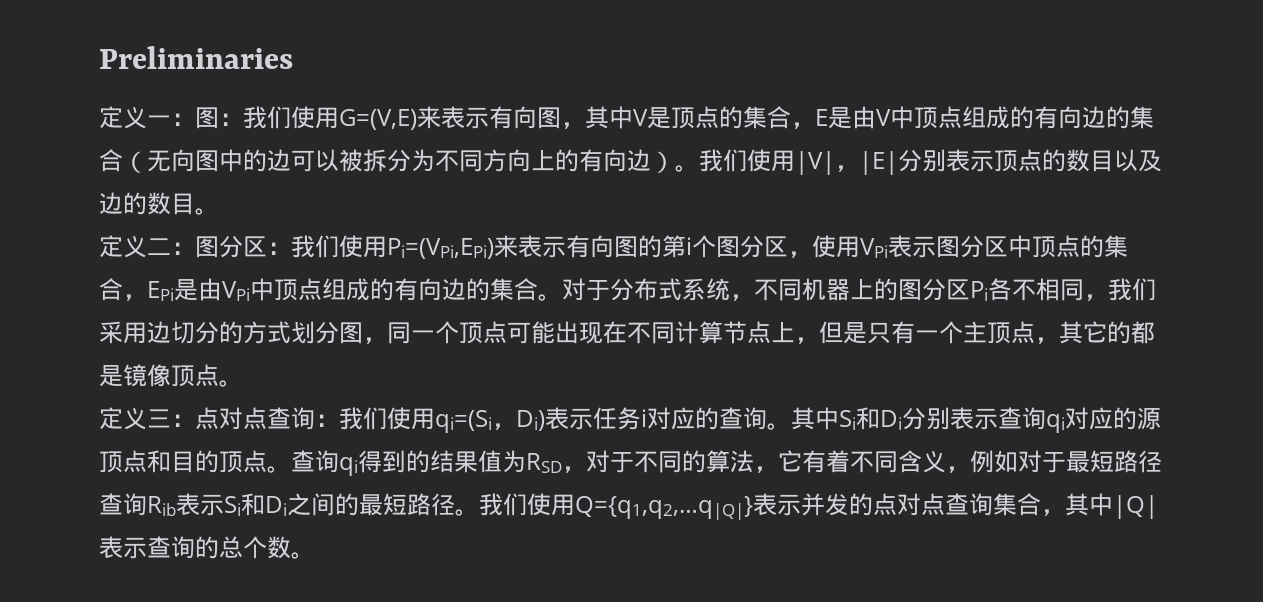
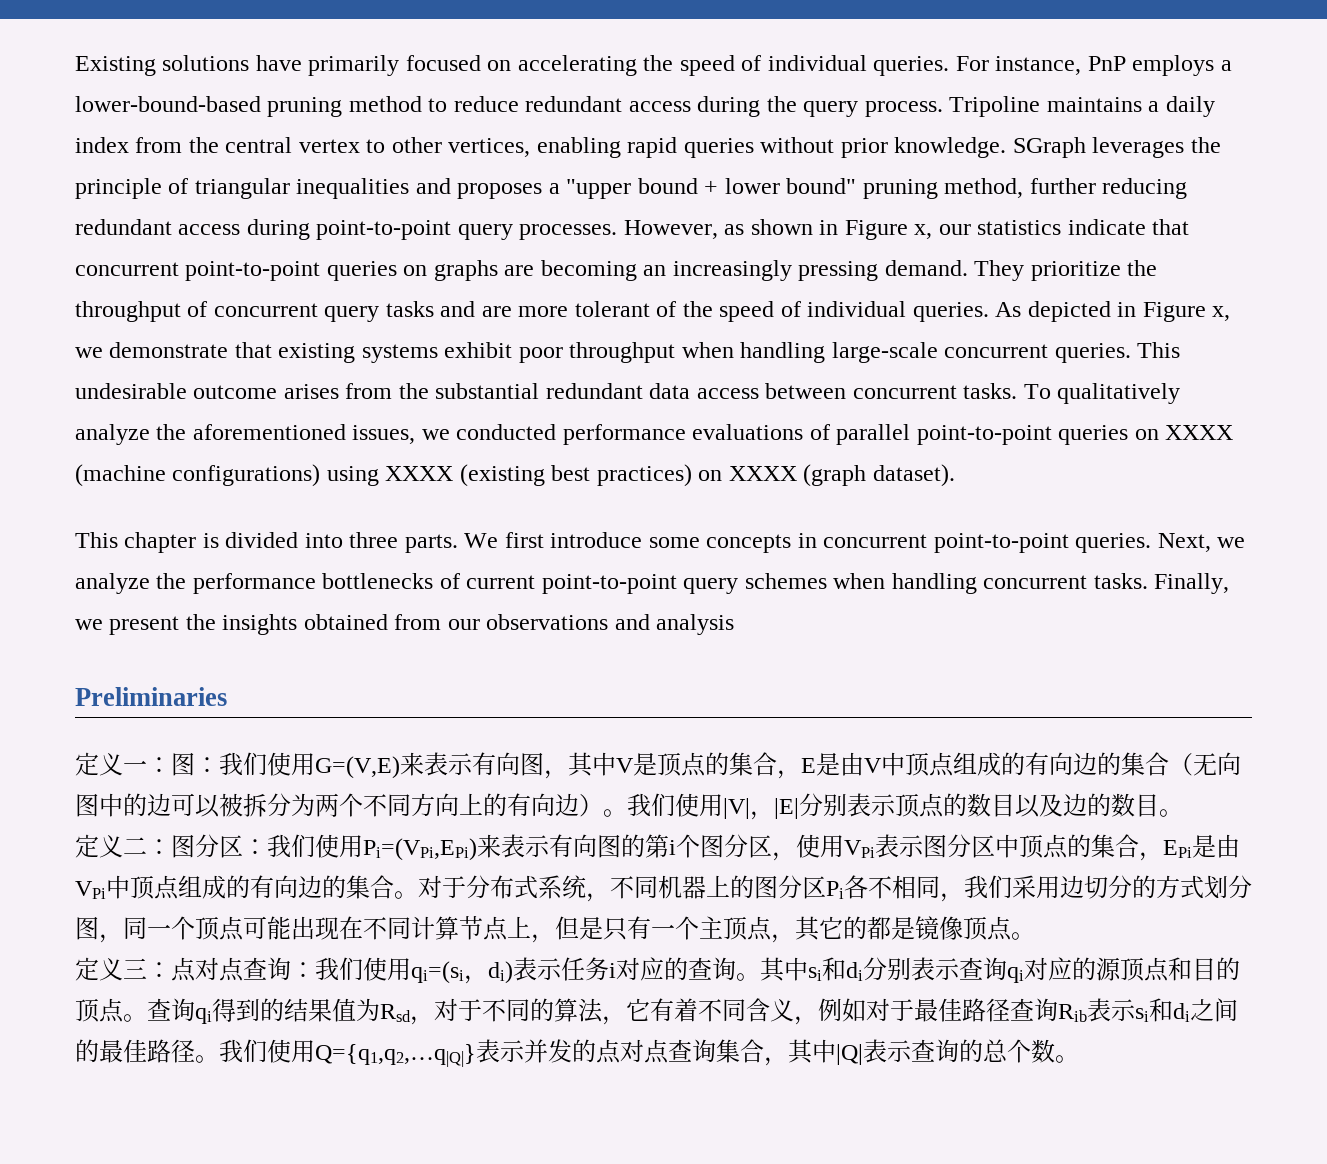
+ Existing solutions have primarily focused on accelerating the speed of individual queries. For instance, PnP employs a lower-bound-based pruning method to reduce redundant access during the query process. Tripoline maintains a daily index from the central vertex to other vertices, enabling rapid queries without prior knowledge. SGraph leverages the principle of triangular inequalities and proposes a "upper bound + lower bound" pruning method, further reducing redundant access during point-to-point query processes. However, as shown in Figure x, our statistics indicate that concurrent point-to-point queries on graphs are becoming an increasingly pressing demand. They prioritize the throughput of concurrent query tasks and are more tolerant of the speed of individual queries. As depicted in Figure x, we demonstrate that existing systems exhibit poor throughput when handling large-scale concurrent queries. This undesirable outcome arises from the substantial redundant data access between concurrent tasks. To qualitatively analyze the aforementioned issues, we conducted performance evaluations of parallel point-to-point queries on XXXX (machine configurations) using XXXX (existing best practices) on XXXX (graph dataset).
+ This chapter is divided into three parts. We first introduce some concepts in concurrent point-to-point queries. Next, we analyze the performance bottlenecks of current point-to-point query schemes when handling concurrent tasks. Finally, we present the insights obtained from our observations and analysis
- 定义一：图：我们使用G=(V,E)来表示有向图，其中V是顶点的集合，E是由V中顶点组成的有向边的集合（无向图中的边可以被拆分为不同方向上的有向边）。
+ 定义一：图：我们使用G=(V,E)来表示有向图，其中V是顶点的集合，E是由V中顶点组成的有向边的集合（无向图中的边可以被拆分为两个不同方向上的有向边）。
- 定义三：点对点查询：我们使用qi=(Si，Di)表示任务i对应的查询。
+ 定义三：点对点查询：我们使用qi=(si，di)表示任务i对应的查询。
- 其中Si和Di分别表示查询qi对应的源顶点和目的顶点。
+ 其中si和di分别表示查询qi对应的源顶点和目的顶点。
- 查询qi得到的结果值为RSD，对于不同的算法，它有着不同含义，例如对于最短路径查询Rib表示Si和Di之间的最短路径。
+ 查询qi得到的结果值为Rsd，对于不同的算法，它有着不同含义，例如对于最佳路径查询Rib表示si和di之间的最佳路径。

